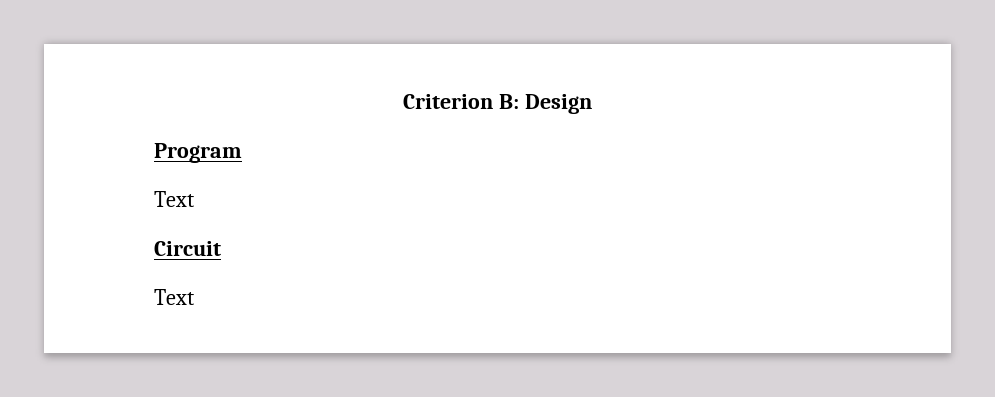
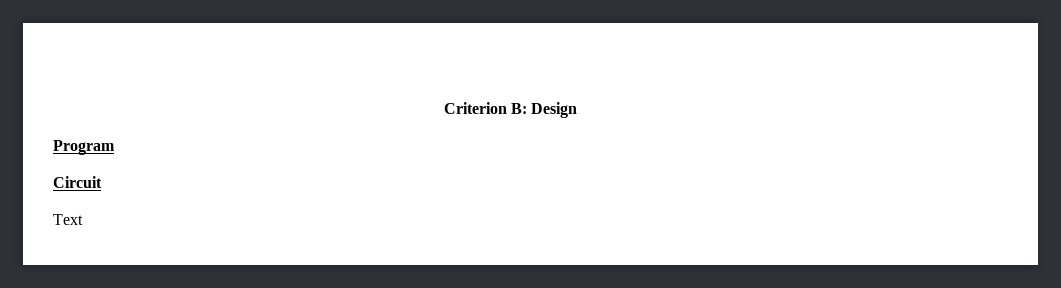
  Program
- Text

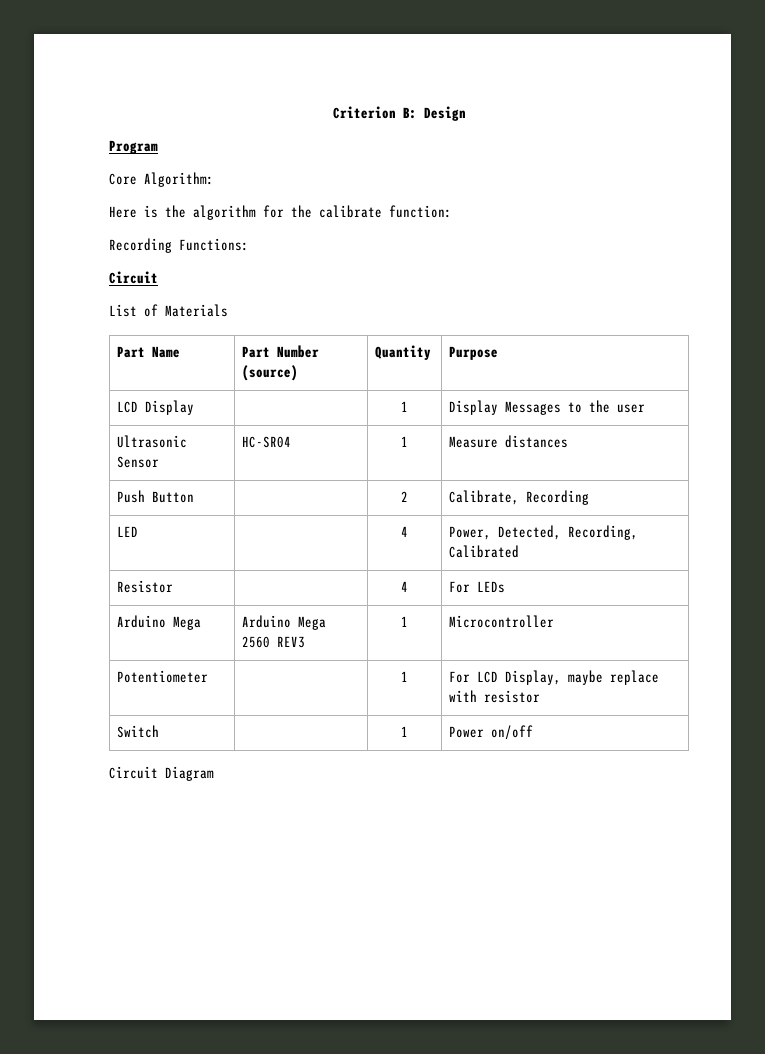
+ Core Algorithm:
+ Here is the algorithm for the calibrate function:
+ Recording Functions:
  Circuit
- Text
+ List of Materials
+ Part Name | Part Number (source) | Quantity | Purpose
+ LCD Display | | 1 | Display Messages to the user
+ Ultrasonic Sensor | HC-SR04 | 1 | Measure distances
+ Push Button | | 2 | Calibrate, Recording
+ LED | | 4 | Power, Detected, Recording, Calibrated
+ Resistor | | 4 | For LEDs
+ Arduino Mega | Arduino Mega 2560 REV3 | 1 | Microcontroller
+ Potentiometer | | 1 | For LCD Display, maybe replace with resistor
+ Switch | | 1 | Power on/off
+ Circuit Diagram

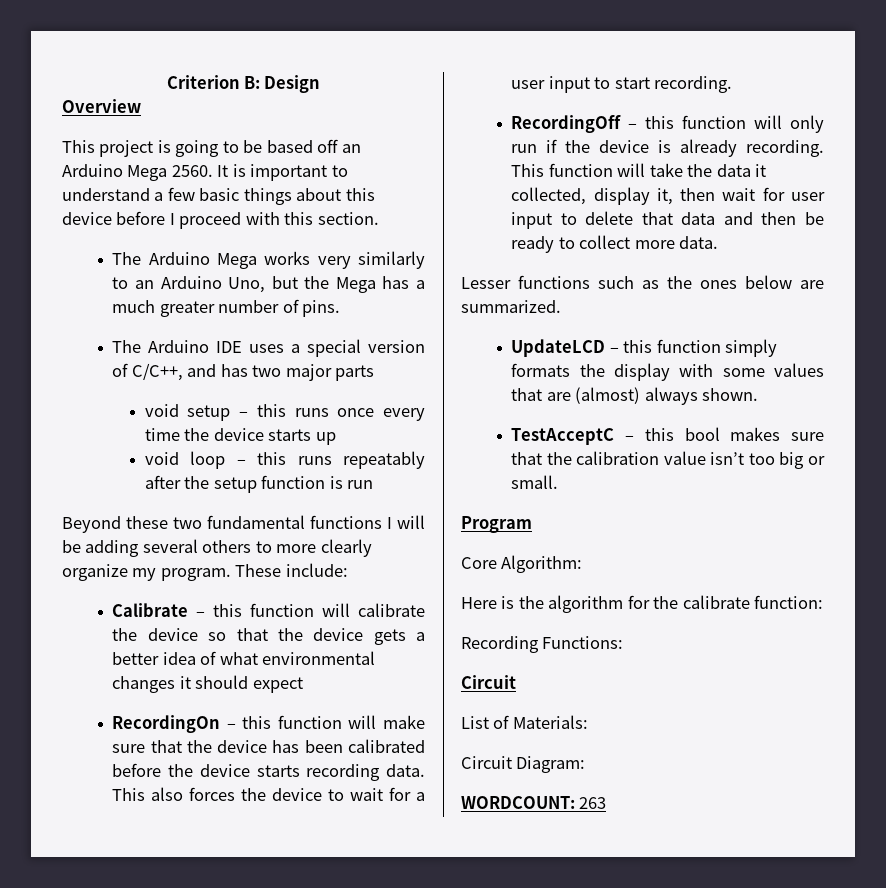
+ Overview
+ This project is going to be based off an Arduino Mega 2560. It is important to understand a few basic things about this device before I proceed with this section.
+ The Arduino Mega works very similarly to an Arduino Uno, but the Mega has a much greater number of pins.
+ The Arduino IDE uses a special version of C/C++, and has two major parts
+ void setup – this runs once every time the device starts up
+ void loop – this runs repeatably after the setup function is run
+ Beyond these two fundamental functions I will be adding several others to more clearly organize my program. These include:
+ Calibrate – this function will calibrate the device so that the device gets a better idea of what environmental changes it should expect
+ RecordingOn – this function will make sure that the device has been calibrated before the device starts recording data. This also forces the device to wait for a user input to start recording.
+ RecordingOff – this function will only run if the device is already recording. This function will take the data it collected, display it, then wait for user input to delete that data and then be ready to collect more data.
+ Lesser functions such as the ones below are summarized.
+ UpdateLCD – this function simply formats the display with some values that are (almost) always shown.
+ TestAcceptC – this bool makes sure that the calibration value isn’t too big or small.
- List of Materials
- Part Name | Part Number (source) | Quantity | Purpose
- LCD Display | | 1 | Display Messages to the user
- Ultrasonic Sensor | HC-SR04 | 1 | Measure distances
- Push Button | | 2 | Calibrate, Recording
- LED | | 4 | Power, Detected, Recording, Calibrated
- Resistor | | 4 | For LEDs
- Arduino Mega | Arduino Mega 2560 REV3 | 1 | Microcontroller
- Potentiometer | | 1 | For LCD Display, maybe replace with resistor
- Switch | | 1 | Power on/off
- Circuit Diagram
+ List of Materials:
+ Circuit Diagram:
+ WORDCOUNT: 263

